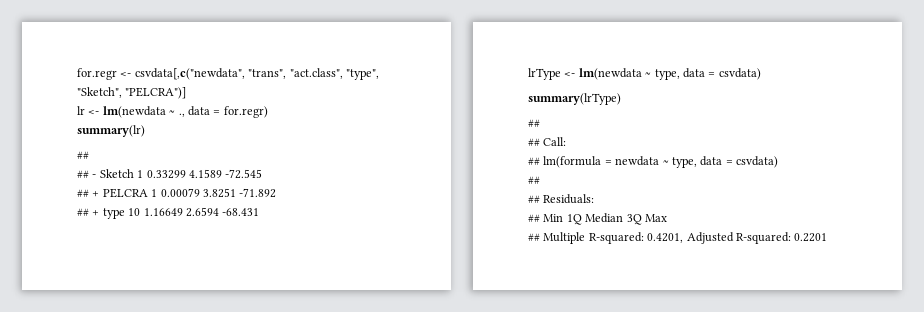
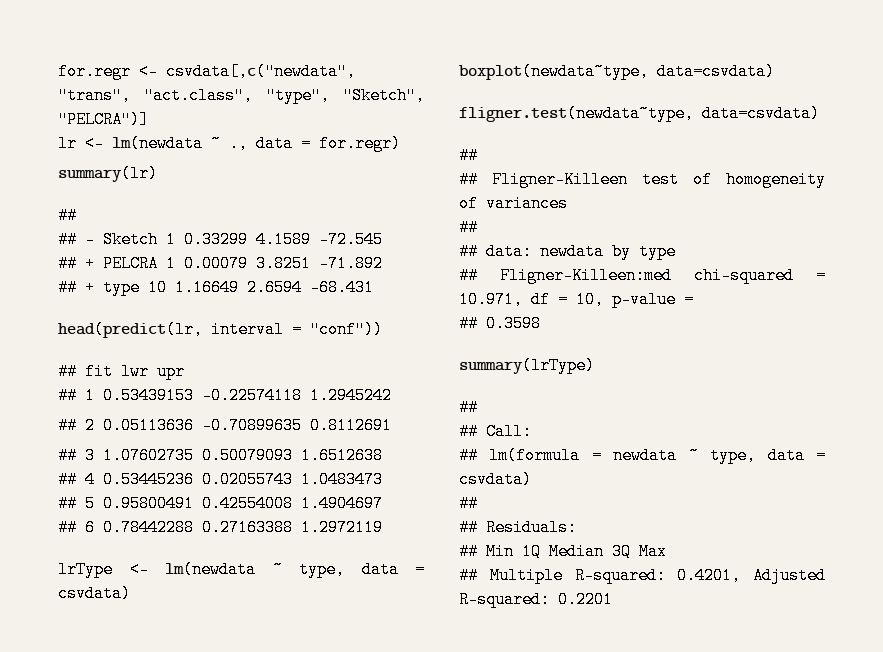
+ head(predict(lr, interval = "conf"))
+ ## fit lwr upr
+ ## 1 0.53439153 -0.22574118 1.2945242
+ ## 2 0.05113636 -0.70899635 0.8112691
+ ## 3 1.07602735 0.50079093 1.6512638
+ ## 4 0.53445236 0.02055743 1.0483473
+ ## 5 0.95800491 0.42554008 1.4904697
+ ## 6 0.78442288 0.27163388 1.2972119
+ boxplot(newdata~type, data=csvdata)
+ fligner.test(newdata~type, data=csvdata)
+ ##
+ ## Fligner-Killeen test of homogeneity of variances
+ ##
+ ## data: newdata by type
+ ## Fligner-Killeen:med chi-squared = 10.971, df = 10, p-value =
+ ## 0.3598

